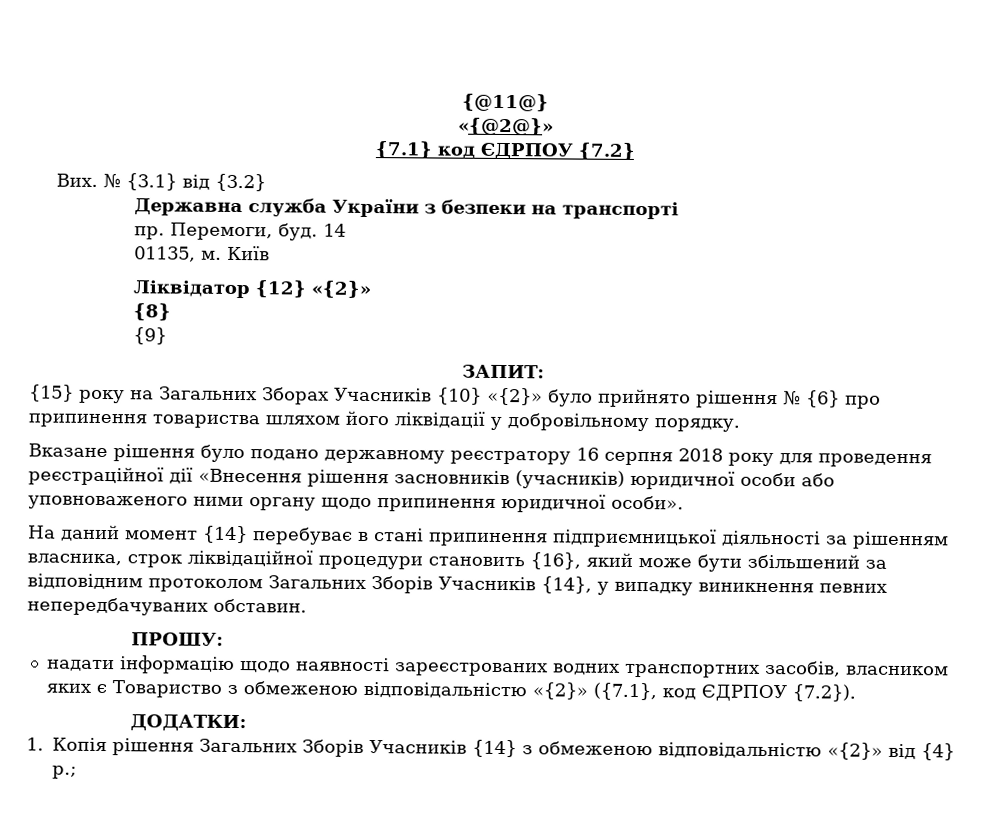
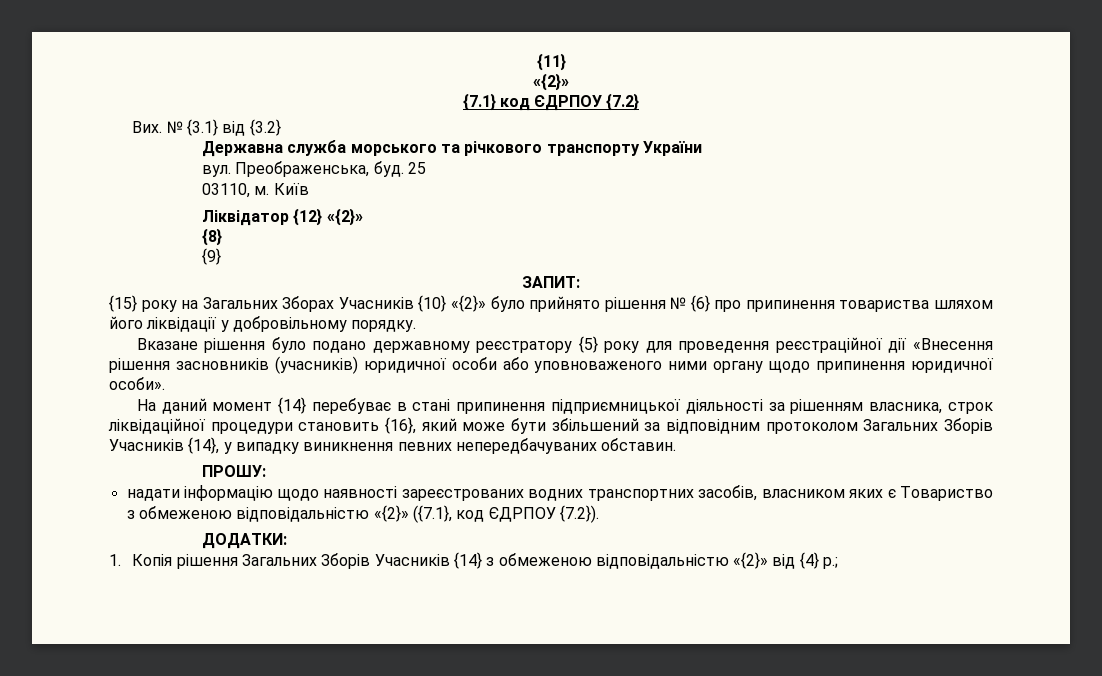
- {@11@}
- «{@2@}»
+ {11}
+ «{2}»
- Державна служба України з безпеки на транспорті
- пр. Перемоги, буд. 14
- 01135, м.
+ Державна служба морського та річкового транспорту України
+ вул. Преображенська, буд. 25
+ 03110, м.
- Вказане рішення було подано державному реєстратору 16 серпня 2018 року для проведення реєстраційної дії «Внесення рішення засновників (учасників) юридичної особи або уповноваженого ними органу щодо припинення юридичної особи».
+ Вказане рішення було подано державному реєстратору {5} року для проведення реєстраційної дії «Внесення рішення засновників (учасників) юридичної особи або уповноваженого ними органу щодо припинення юридичної особи».

